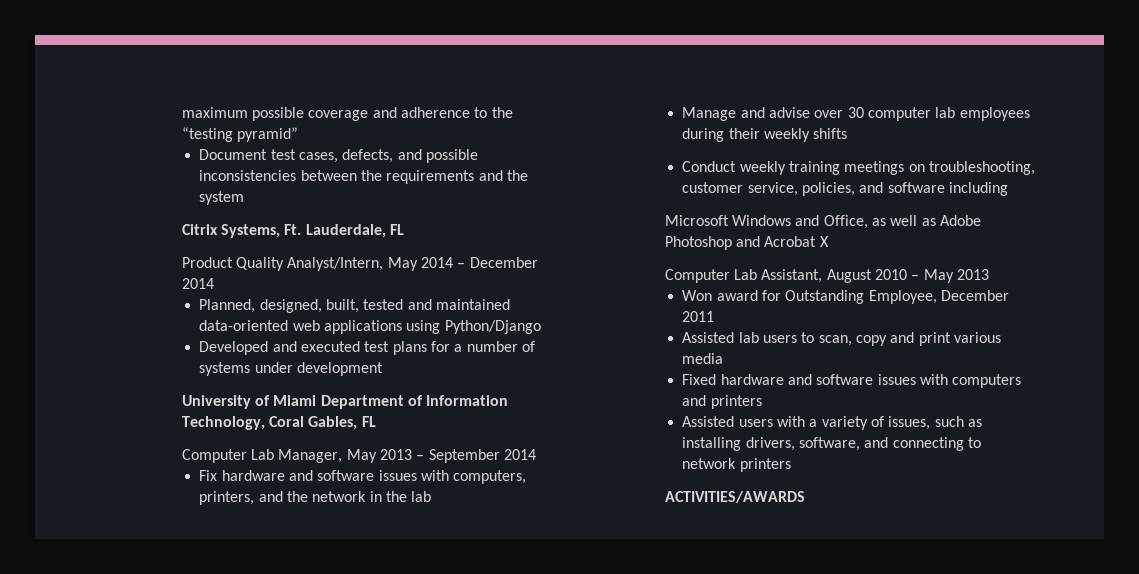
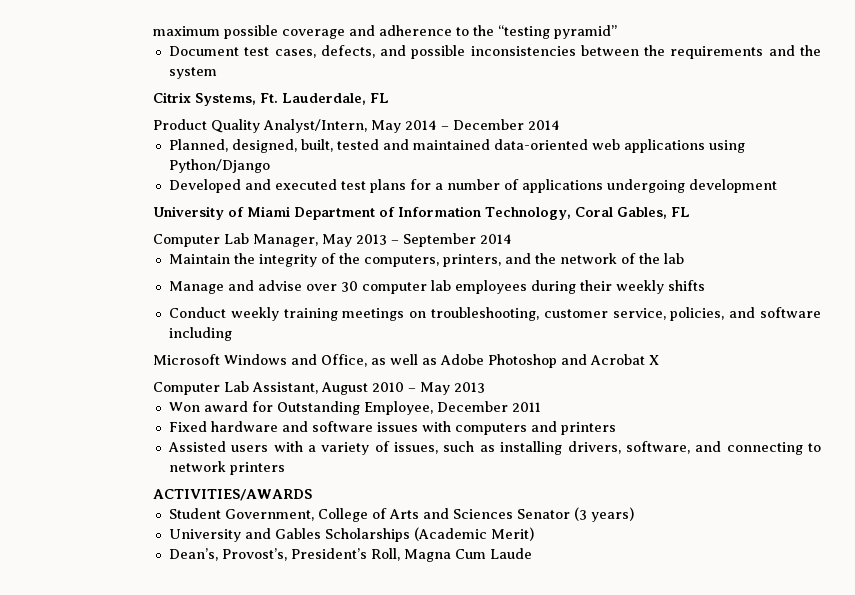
- Developed and executed test plans for a number of systems under development
+ Developed and executed test plans for a number of applications undergoing development
- Fix hardware and software issues with computers, printers, and the network in the lab
+ Maintain the integrity of the computers, printers, and the network of the lab
- Assisted lab users to scan, copy and print various media
+ Student Government, College of Arts and Sciences Senator (3 years)
+ University and Gables Scholarships (Academic Merit)
+ Dean’s, Provost’s, President’s Roll, Magna Cum Laude

